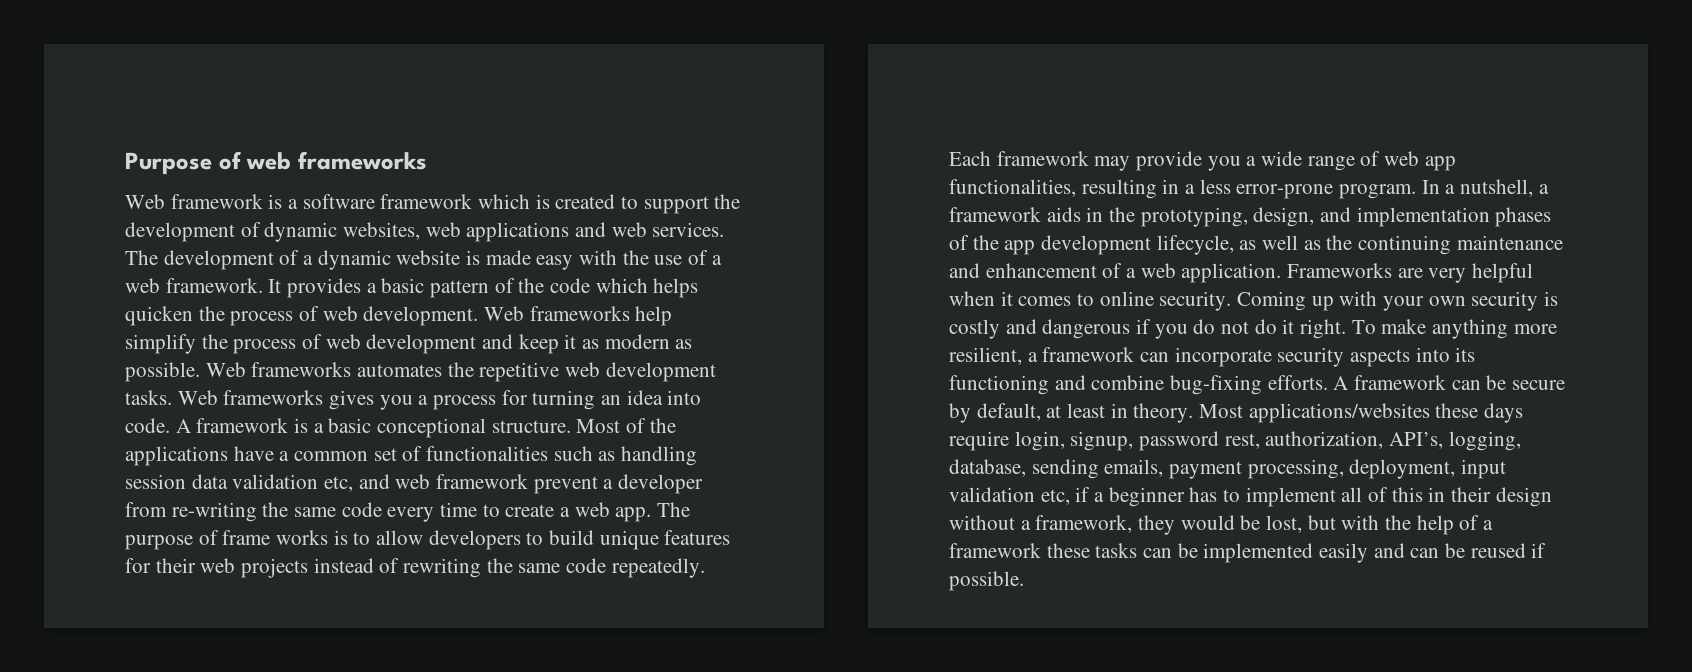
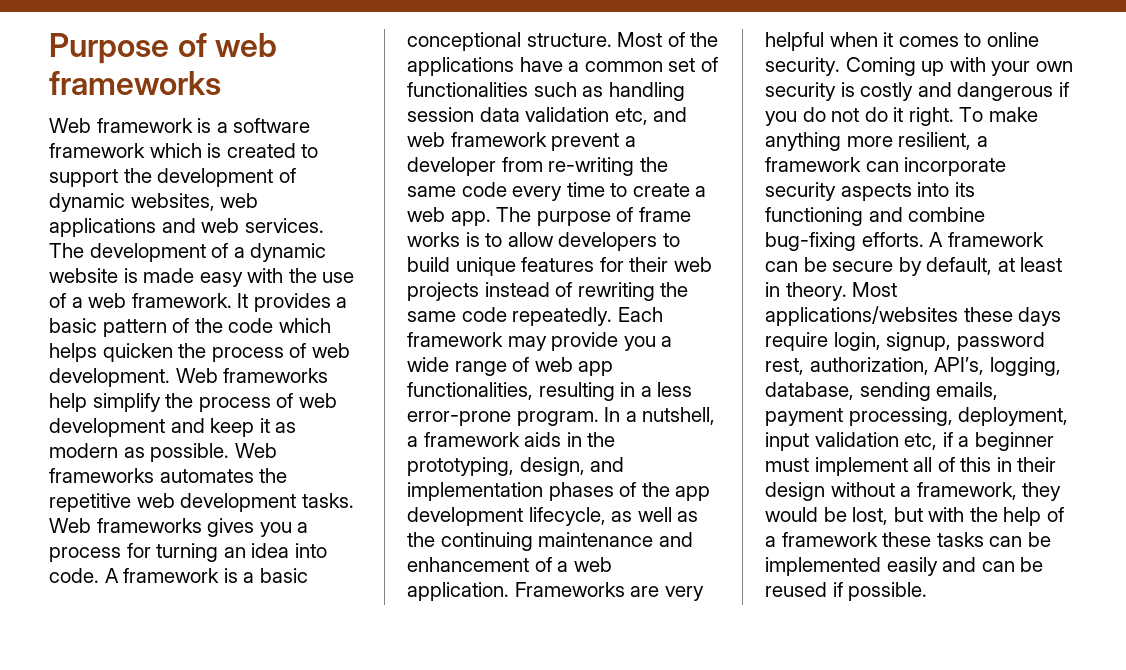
- Most applications/websites these days require login, signup, password rest, authorization, API’s, logging, database, sending emails, payment processing, deployment, input validation etc, if a beginner has to implement all of this in their design without a framework, they would be lost, but with the help of a framework these tasks can be implemented easily and can be reused if possible.
+ Most applications/websites these days require login, signup, password rest, authorization, API’s, logging, database, sending emails, payment processing, deployment, input validation etc, if a beginner must implement all of this in their design without a framework, they would be lost, but with the help of a framework these tasks can be implemented easily and can be reused if possible.

